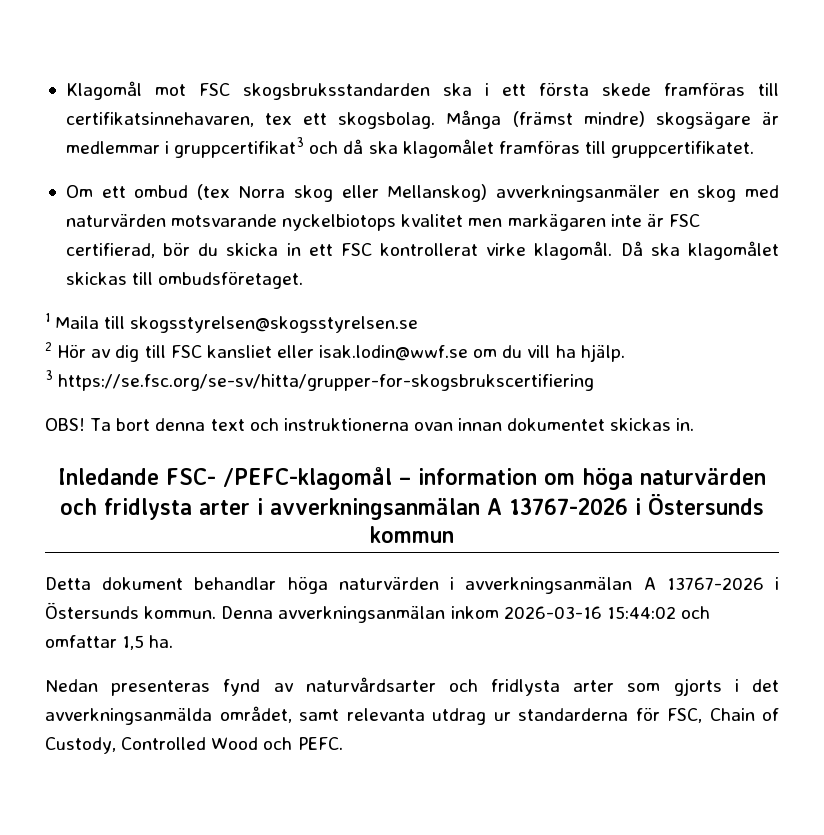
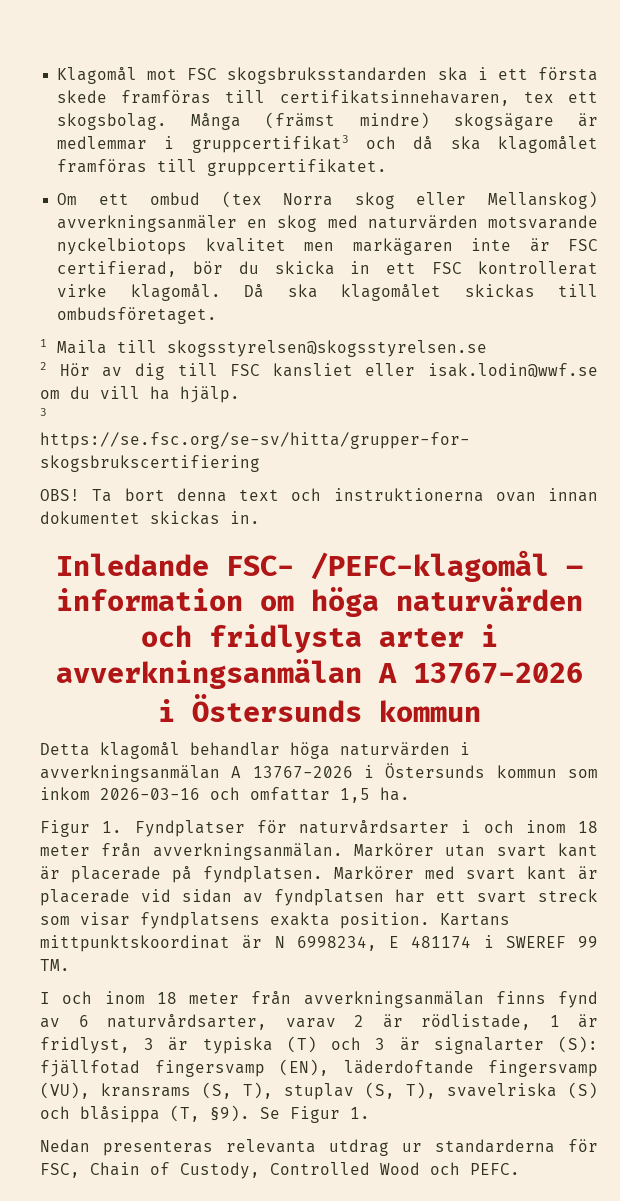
- Detta dokument behandlar höga naturvärden i avverkningsanmälan A 13767-2026 i Östersunds kommun. Denna avverkningsanmälan inkom 2026-03-16 15:44:02 och omfattar 1,5 ha.
+ Detta klagomål behandlar höga naturvärden i avverkningsanmälan A 13767-2026 i Östersunds kommun som inkom 2026-03-16 och omfattar 1,5 ha.
- Nedan presenteras fynd av naturvårdsarter och fridlysta arter som gjorts i det avverkningsanmälda området, samt relevanta utdrag ur standarderna för FSC, Chain of Custody, Controlled Wood och PEFC.
+ Figur 1. Fyndplatser för naturvårdsarter i och inom 18 meter från avverkningsanmälan. Markörer utan svart kant är placerade på fyndplatsen. Markörer med svart kant är placerade vid sidan av fyndplatsen har ett svart streck som visar fyndplatsens exakta position. Kartans mittpunktskoordinat är N 6998234, E 481174 i SWEREF 99 TM.
+ I och inom 18 meter från avverkningsanmälan finns fynd av 6 naturvårdsarter, varav 2 är rödlistade, 1 är fridlyst, 3 är typiska (T) och 3 är signalarter (S): fjällfotad fingersvamp (EN), läderdoftande fingersvamp (VU), kransrams (S, T), stuplav (S, T), svavelriska (S) och blåsippa (T, §9). Se Figur 1.
+ Nedan presenteras relevanta utdrag ur standarderna för FSC, Chain of Custody, Controlled Wood och PEFC.

